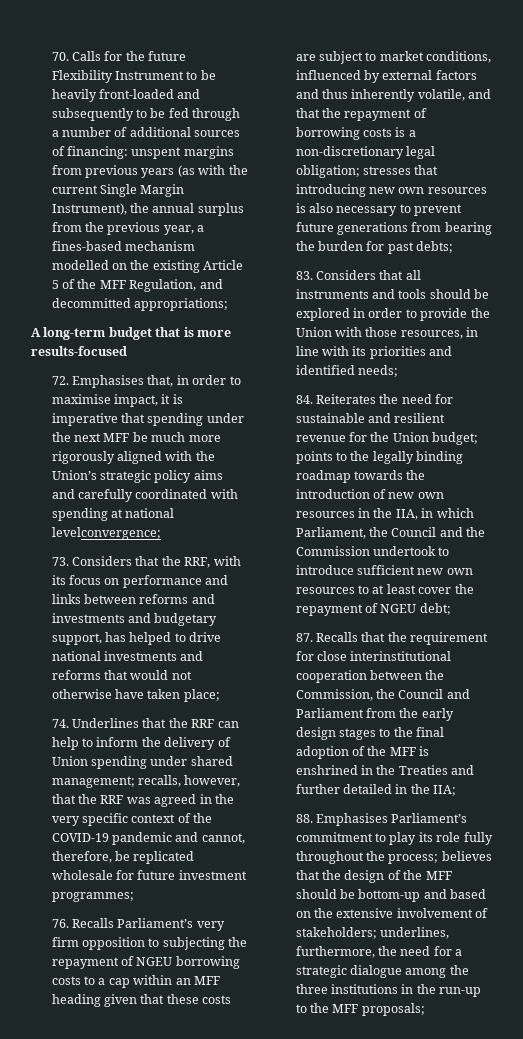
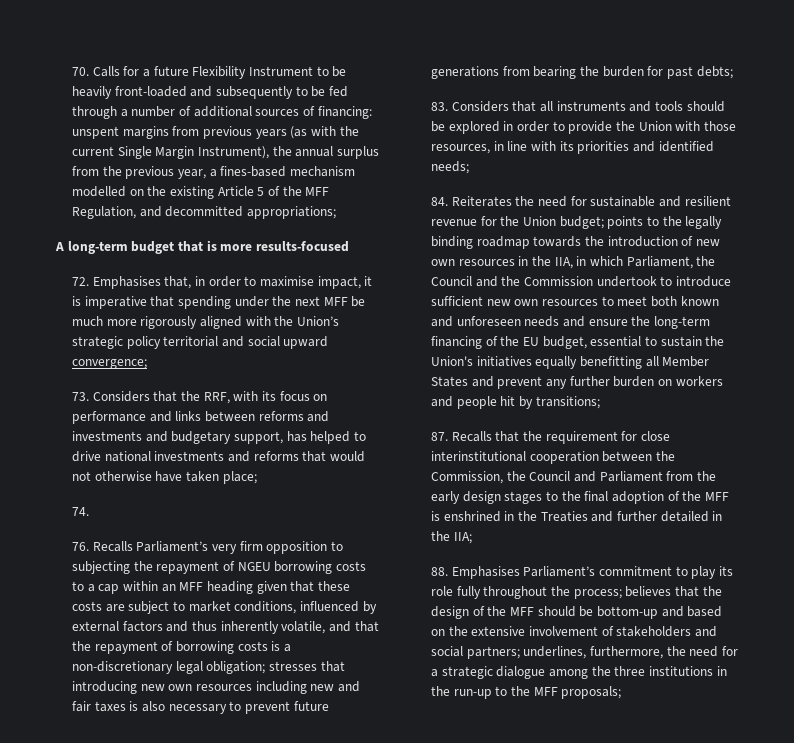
- 70. Calls for the future Flexibility Instrument to be heavily front-loaded and subsequently to be fed through a number of additional sources of financing: unspent margins from previous years (as with the current Single Margin Instrument), the annual surplus from the previous year, a fines-based mechanism modelled on the existing Article 5 of the MFF Regulation, and decommitted appropriations;
+ 70. Calls for a future Flexibility Instrument to be heavily front-loaded and subsequently to be fed through a number of additional sources of financing: unspent margins from previous years (as with the current Single Margin Instrument), the annual surplus from the previous year, a fines-based mechanism modelled on the existing Article 5 of the MFF Regulation, and decommitted appropriations;
- 72. Emphasises that, in order to maximise impact, it is imperative that spending under the next MFF be much more rigorously aligned with the Union’s strategic policy aims and carefully coordinated with spending at national levelconvergence;
+ 72. Emphasises that, in order to maximise impact, it is imperative that spending under the next MFF be much more rigorously aligned with the Union’s strategic policy territorial and social upward convergence;
- 74. Underlines that the RRF can help to inform the delivery of Union spending under shared management; recalls, however, that the RRF was agreed in the very specific context of the COVID-19 pandemic and cannot, therefore, be replicated wholesale for future investment programmes;
+ 74.
- stresses that introducing new own resources is also necessary to prevent future generations from bearing the burden for past debts;
+ stresses that introducing new own resources including new and fair taxes is also necessary to prevent future generations from bearing the burden for past debts;
- 84. Reiterates the need for sustainable and resilient revenue for the Union budget; points to the legally binding roadmap towards the introduction of new own resources in the IIA, in which Parliament, the Council and the Commission undertook to introduce sufficient new own resources to at least cover the repayment of NGEU debt;
+ 84. Reiterates the need for sustainable and resilient revenue for the Union budget; points to the legally binding roadmap towards the introduction of new own resources in the IIA, in which Parliament, the Council and the Commission undertook to introduce sufficient new own resources to meet both known and unforeseen needs and ensure the long-term financing of the EU budget, essential to sustain the Union's initiatives equally benefitting all Member States and prevent any further burden on workers and people hit by transitions;
- 88. Emphasises Parliament’s commitment to play its role fully throughout the process; believes that the design of the MFF should be bottom-up and based on the extensive involvement of stakeholders; underlines, furthermore, the need for a strategic dialogue among the three institutions in the run-up to the MFF proposals;
+ 88. Emphasises Parliament’s commitment to play its role fully throughout the process; believes that the design of the MFF should be bottom-up and based on the extensive involvement of stakeholders and social partners; underlines, furthermore, the need for a strategic dialogue among the three institutions in the run-up to the MFF proposals;

